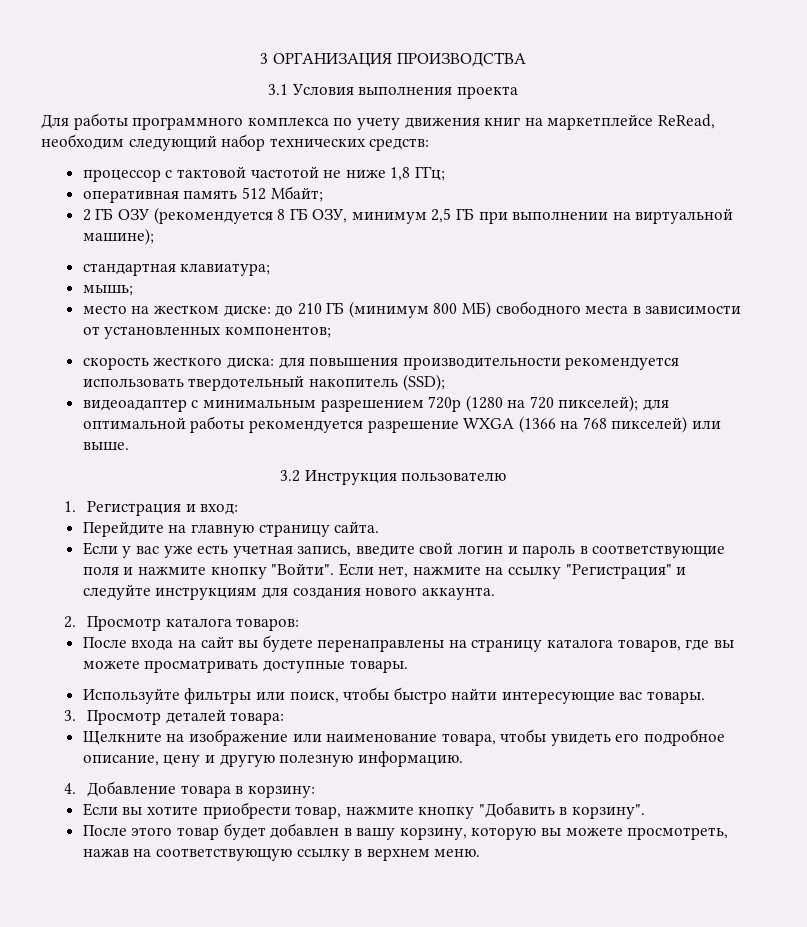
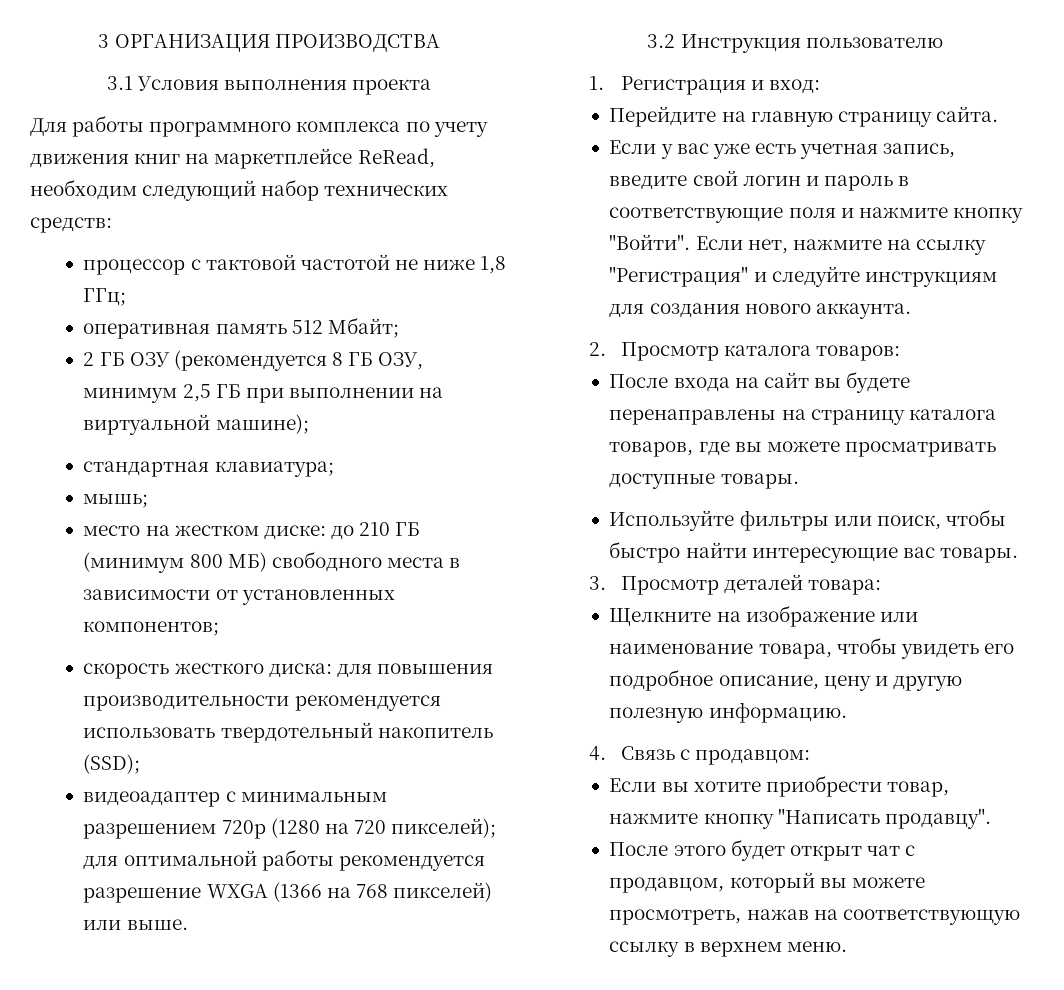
- 4. Добавление товара в корзину:
+ 4. Связь с продавцом:
- Если вы хотите приобрести товар, нажмите кнопку "Добавить в корзину".
+ Если вы хотите приобрести товар, нажмите кнопку "Написать продавцу".
- После этого товар будет добавлен в вашу корзину, которую вы можете просмотреть, нажав на соответствующую ссылку в верхнем меню.
+ После этого будет открыт чат с продавцом, который вы можете просмотреть, нажав на соответствующую ссылку в верхнем меню.

